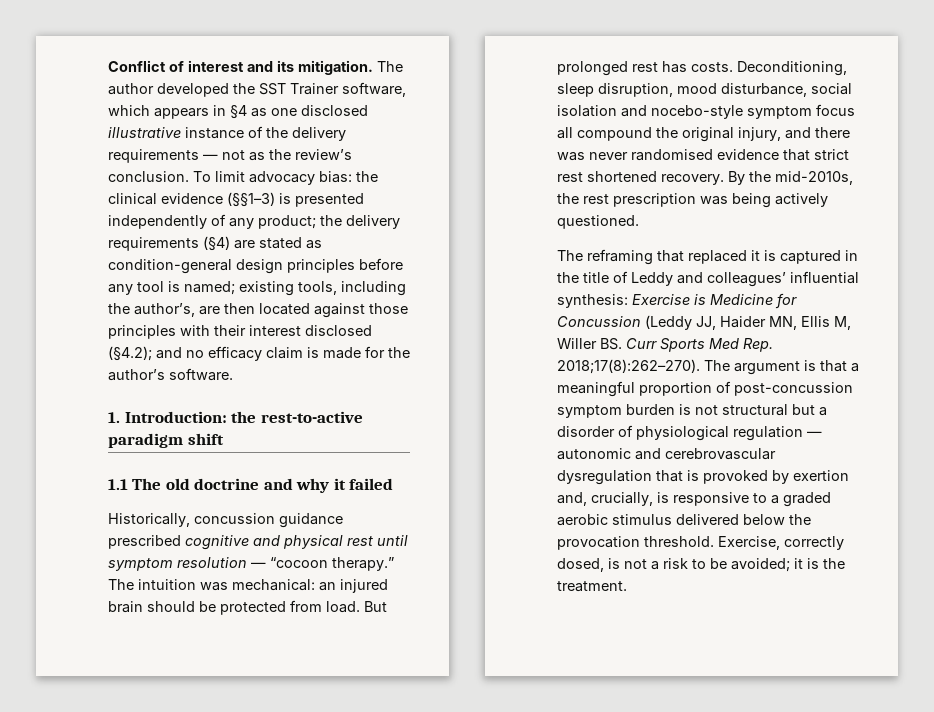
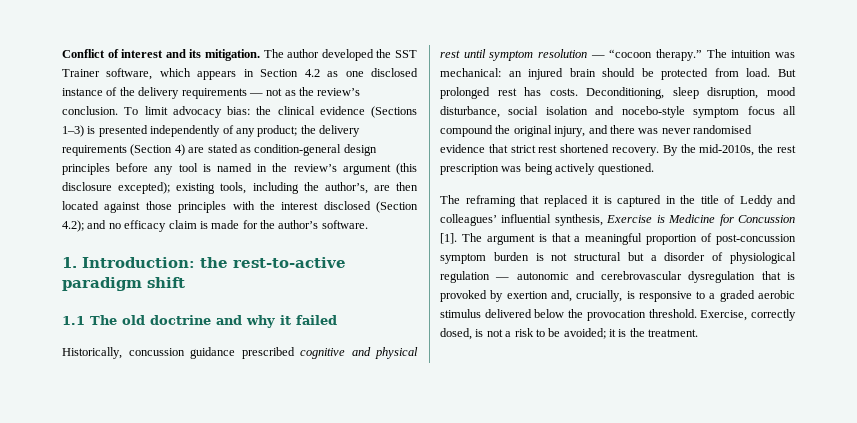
- The author developed the SST Trainer software, which appears in §4 as one disclosed illustrative instance of the delivery requirements — not as the review’s conclusion.
+ The author developed the SST Trainer software, which appears in Section 4.2 as one disclosed instance of the delivery requirements — not as the review’s conclusion.
- To limit advocacy bias: the clinical evidence (§§1–3) is presented independently of any product; the delivery requirements (§4) are stated as condition-general design principles before any tool is named; existing tools, including the author’s, are then located against those principles with their interest disclosed (§4.2); and no efficacy claim is made for the author’s software.
+ To limit advocacy bias: the clinical evidence (Sections 1–3) is presented independently of any product; the delivery requirements (Section 4) are stated as condition-general design principles before any tool is named in the review’s argument (this disclosure excepted); existing tools, including the author’s, are then located against those principles with the interest disclosed (Section 4.2); and no efficacy claim is made for the author’s software.
- The reframing that replaced it is captured in the title of Leddy and colleagues’ influential synthesis: Exercise is Medicine for Concussion (Leddy JJ, Haider MN, Ellis M, Willer BS. Curr Sports Med Rep. 2018;17(8):262–270).
+ The reframing that replaced it is captured in the title of Leddy and colleagues’ influential synthesis, Exercise is Medicine for Concussion [1].

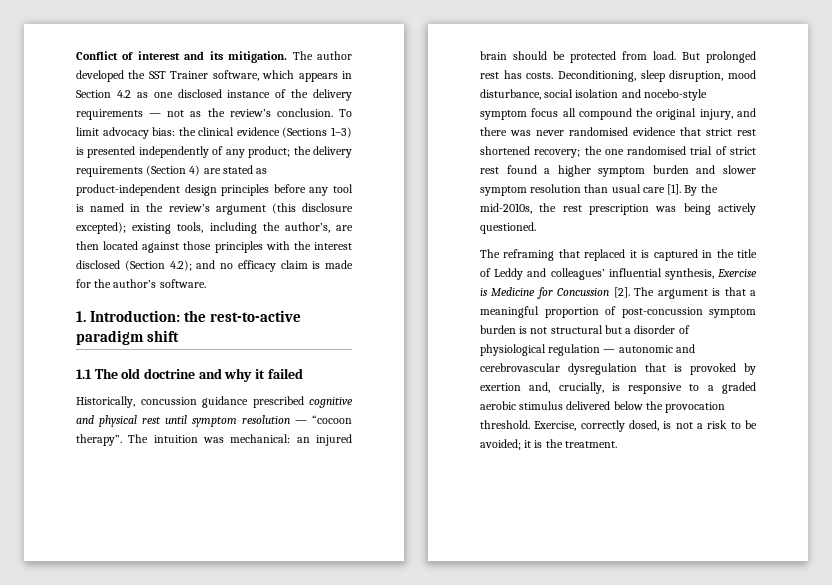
- the delivery requirements (Section 4) are stated as condition-general design principles before any tool is named in the review’s argument (this disclosure excepted);
+ the delivery requirements (Section 4) are stated as product-independent design principles before any tool is named in the review’s argument (this disclosure excepted);
- Historically, concussion guidance prescribed cognitive and physical rest until symptom resolution — “cocoon therapy.”
+ Historically, concussion guidance prescribed cognitive and physical rest until symptom resolution — “cocoon therapy”.
- Deconditioning, sleep disruption, mood disturbance, social isolation and nocebo-style symptom focus all compound the original injury, and there was never randomised evidence that strict rest shortened recovery.
+ Deconditioning, sleep disruption, mood disturbance, social isolation and nocebo-style symptom focus all compound the original injury, and there was never randomised evidence that strict rest shortened recovery; the one randomised trial of strict rest found a higher symptom burden and slower symptom resolution than usual care [1].
- The reframing that replaced it is captured in the title of Leddy and colleagues’ influential synthesis, Exercise is Medicine for Concussion [1].
+ The reframing that replaced it is captured in the title of Leddy and colleagues’ influential synthesis, Exercise is Medicine for Concussion [2].

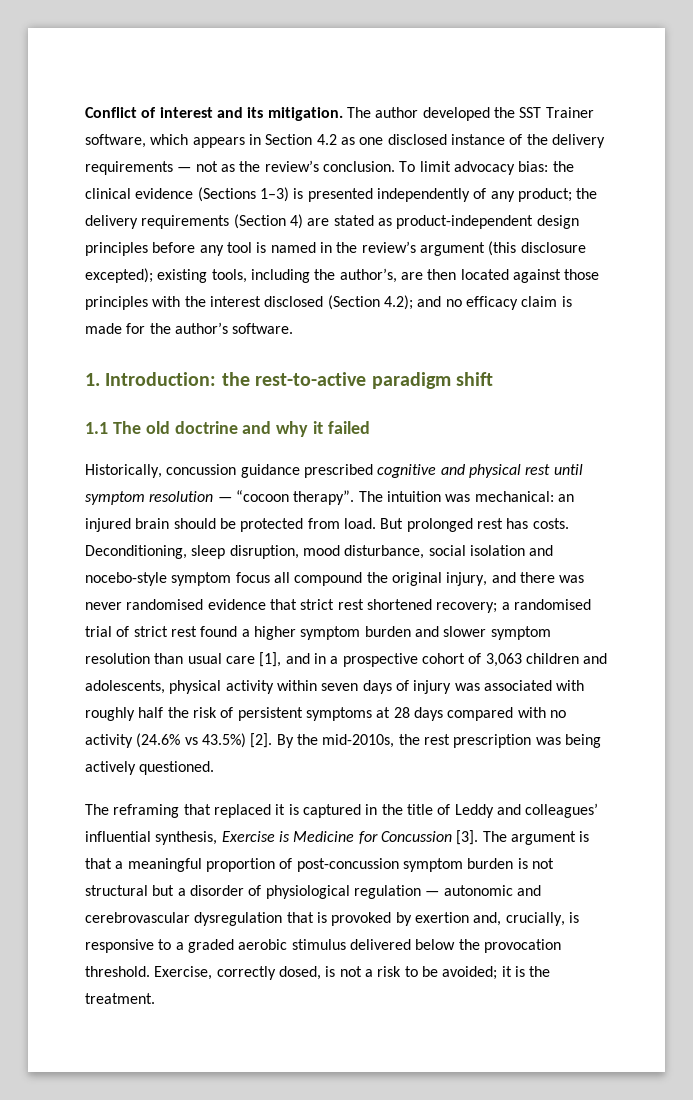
- Deconditioning, sleep disruption, mood disturbance, social isolation and nocebo-style symptom focus all compound the original injury, and there was never randomised evidence that strict rest shortened recovery; the one randomised trial of strict rest found a higher symptom burden and slower symptom resolution than usual care [1].
+ Deconditioning, sleep disruption, mood disturbance, social isolation and nocebo-style symptom focus all compound the original injury, and there was never randomised evidence that strict rest shortened recovery; a randomised trial of strict rest found a higher symptom burden and slower symptom resolution than usual care [1], and in a prospective cohort of 3,063 children and adolescents, physical activity within seven days of injury was associated with roughly half the risk of persistent symptoms at 28 days compared with no activity (24.6% vs 43.5%) [2].
- The reframing that replaced it is captured in the title of Leddy and colleagues’ influential synthesis, Exercise is Medicine for Concussion [2].
+ The reframing that replaced it is captured in the title of Leddy and colleagues’ influential synthesis, Exercise is Medicine for Concussion [3].

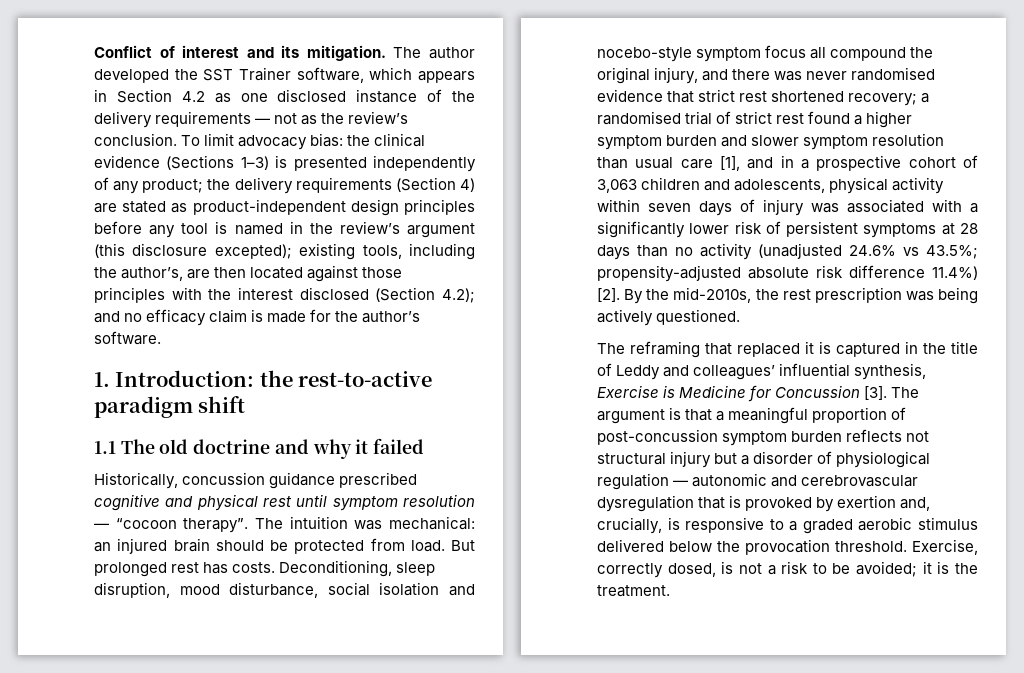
- a randomised trial of strict rest found a higher symptom burden and slower symptom resolution than usual care [1], and in a prospective cohort of 3,063 children and adolescents, physical activity within seven days of injury was associated with roughly half the risk of persistent symptoms at 28 days compared with no activity (24.6% vs 43.5%) [2].
+ a randomised trial of strict rest found a higher symptom burden and slower symptom resolution than usual care [1], and in a prospective cohort of 3,063 children and adolescents, physical activity within seven days of injury was associated with a significantly lower risk of persistent symptoms at 28 days than no activity (unadjusted 24.6% vs 43.5%; propensity-adjusted absolute risk difference 11.4%) [2].
- The argument is that a meaningful proportion of post-concussion symptom burden is not structural but a disorder of physiological regulation — autonomic and cerebrovascular dysregulation that is provoked by exertion and, crucially, is responsive to a graded aerobic stimulus delivered below the provocation threshold.
+ The argument is that a meaningful proportion of post-concussion symptom burden reflects not structural injury but a disorder of physiological regulation — autonomic and cerebrovascular dysregulation that is provoked by exertion and, crucially, is responsive to a graded aerobic stimulus delivered below the provocation threshold.

